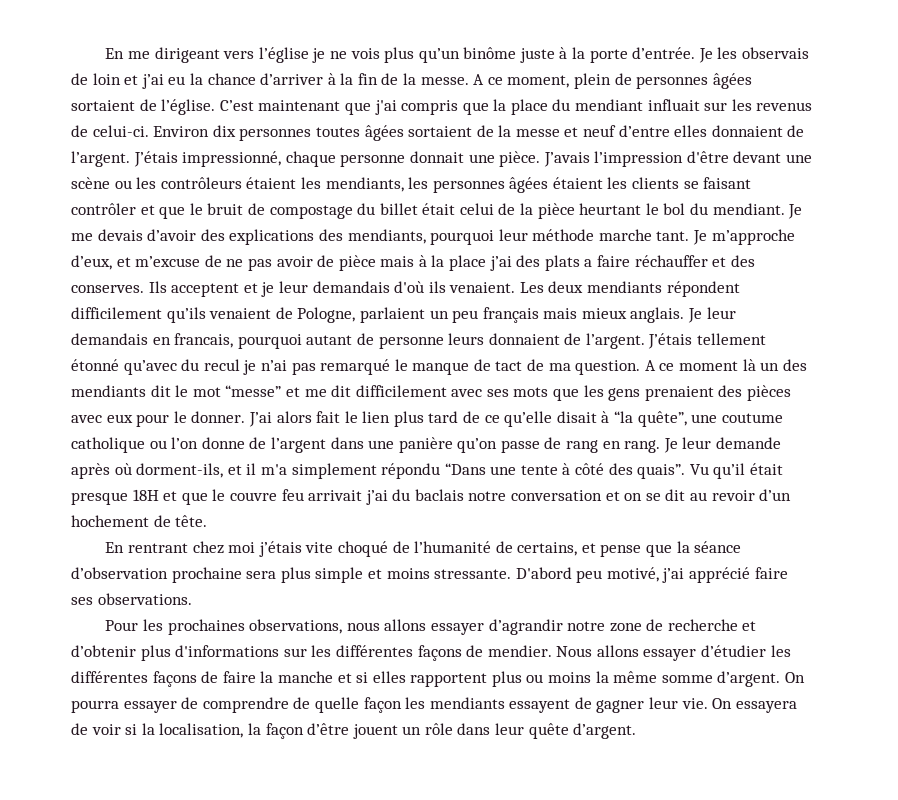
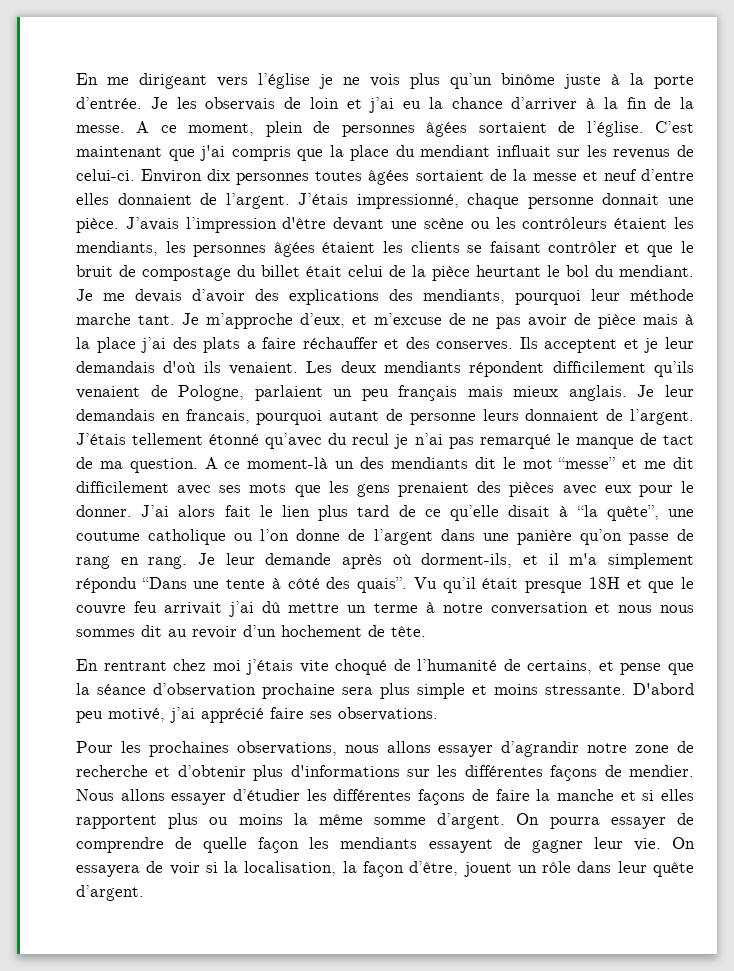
- A ce moment là un des mendiants dit le mot “messe” et me dit difficilement avec ses mots que les gens prenaient des pièces avec eux pour le donner.
+ A ce moment-là un des mendiants dit le mot “messe” et me dit difficilement avec ses mots que les gens prenaient des pièces avec eux pour le donner.
- Vu qu’il était presque 18H et que le couvre feu arrivait j’ai du baclais notre conversation et on se dit au revoir d’un hochement de tête.
+ Vu qu’il était presque 18H et que le couvre feu arrivait j’ai dû mettre un terme à notre conversation et nous nous sommes dit au revoir d’un hochement de tête.
- On essayera de voir si la localisation, la façon d’être jouent un rôle dans leur quête d’argent.
+ On essayera de voir si la localisation, la façon d’être, jouent un rôle dans leur quête d’argent.

